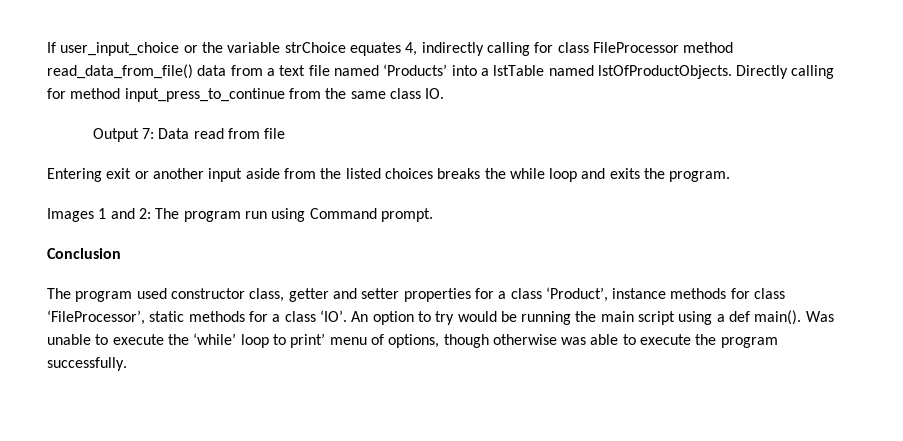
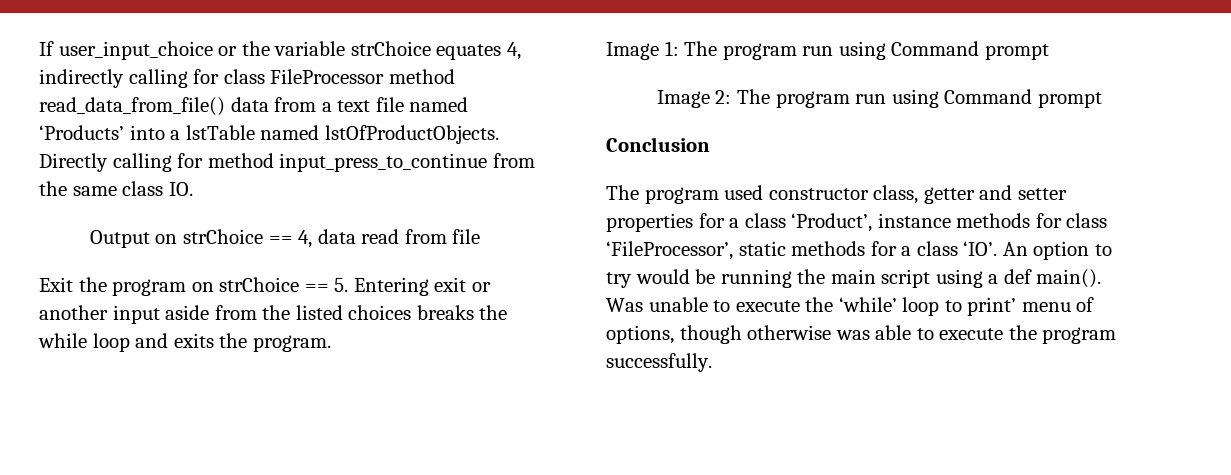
- Output 7: Data read from file
- Entering exit or another input aside from the listed choices breaks the while loop and exits the program.
+ Output on strChoice == 4, data read from file
+ Exit the program on strChoice == 5. Entering exit or another input aside from the listed choices breaks the while loop and exits the program.
- Images 1 and 2: The program run using Command prompt.
+ Image 1: The program run using Command prompt
+ Image 2: The program run using Command prompt

